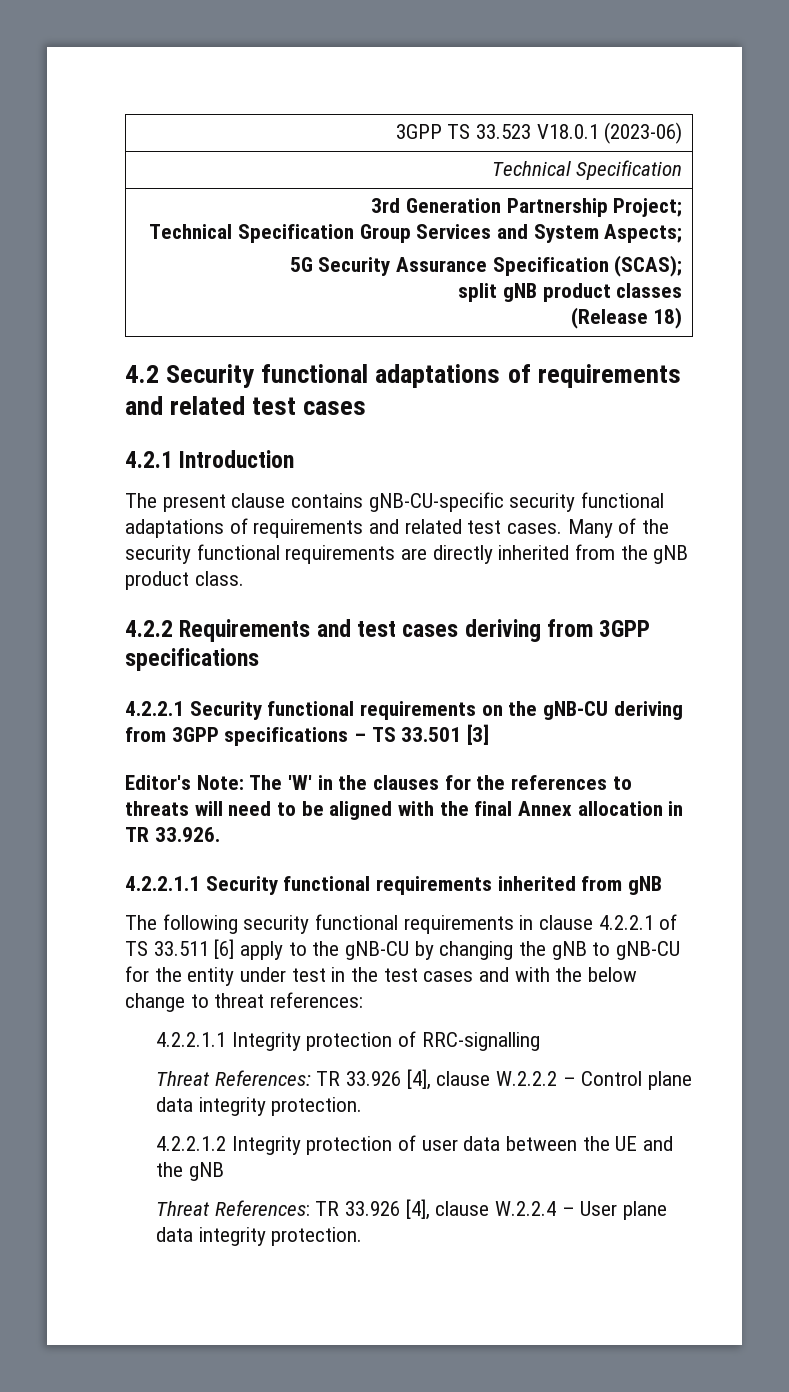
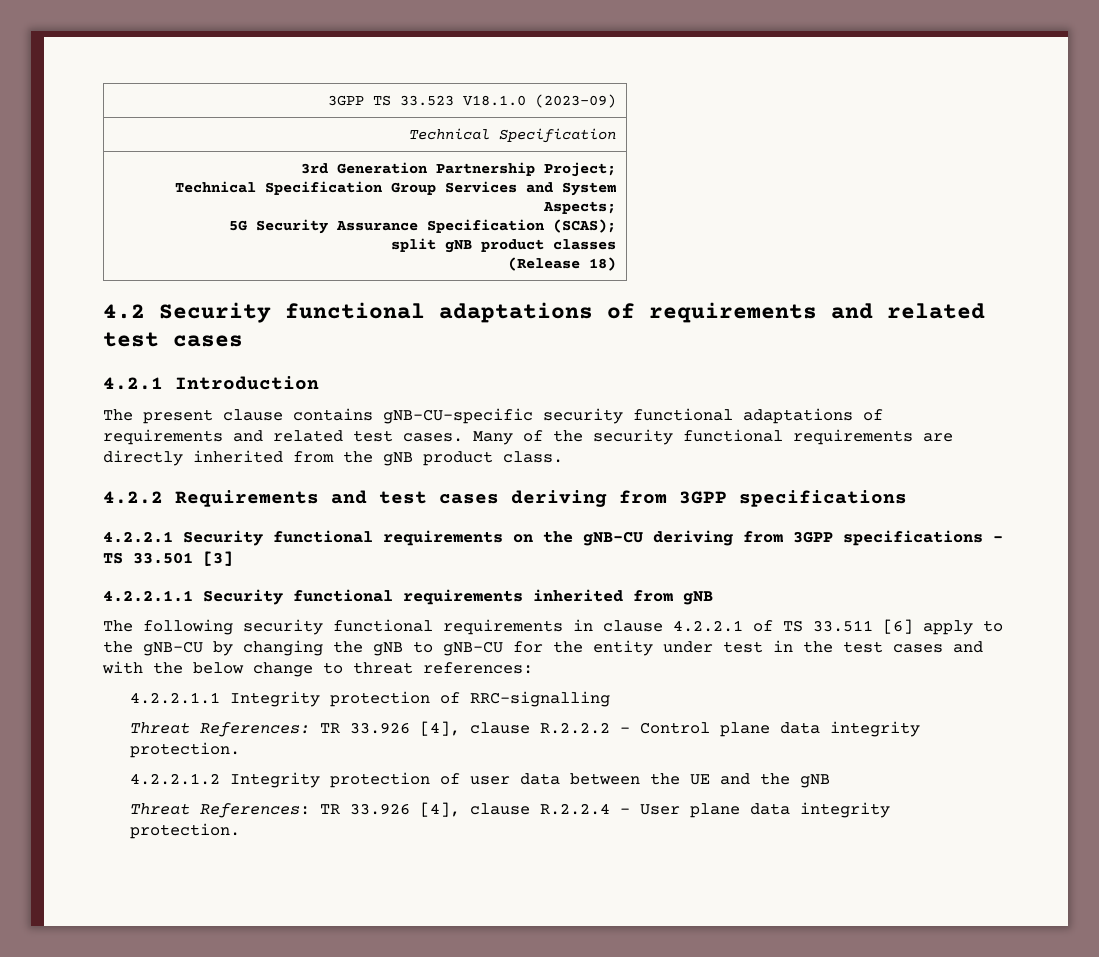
- 3GPP TS 33.523 V18.0.1 (2023-06)
+ 3GPP TS 33.523 V18.1.0 (2023-09)
- Editor's Note: The 'W' in the clauses for the references to threats will need to be aligned with the final Annex allocation in TR 33.926.
- Threat References: TR 33.926 [4], clause W.2.2.2 – Control plane data integrity protection.
+ Threat References: TR 33.926 [4], clause R.2.2.2 – Control plane data integrity protection.
- Threat References: TR 33.926 [4], clause W.2.2.4 – User plane data integrity protection.
+ Threat References: TR 33.926 [4], clause R.2.2.4 – User plane data integrity protection.

